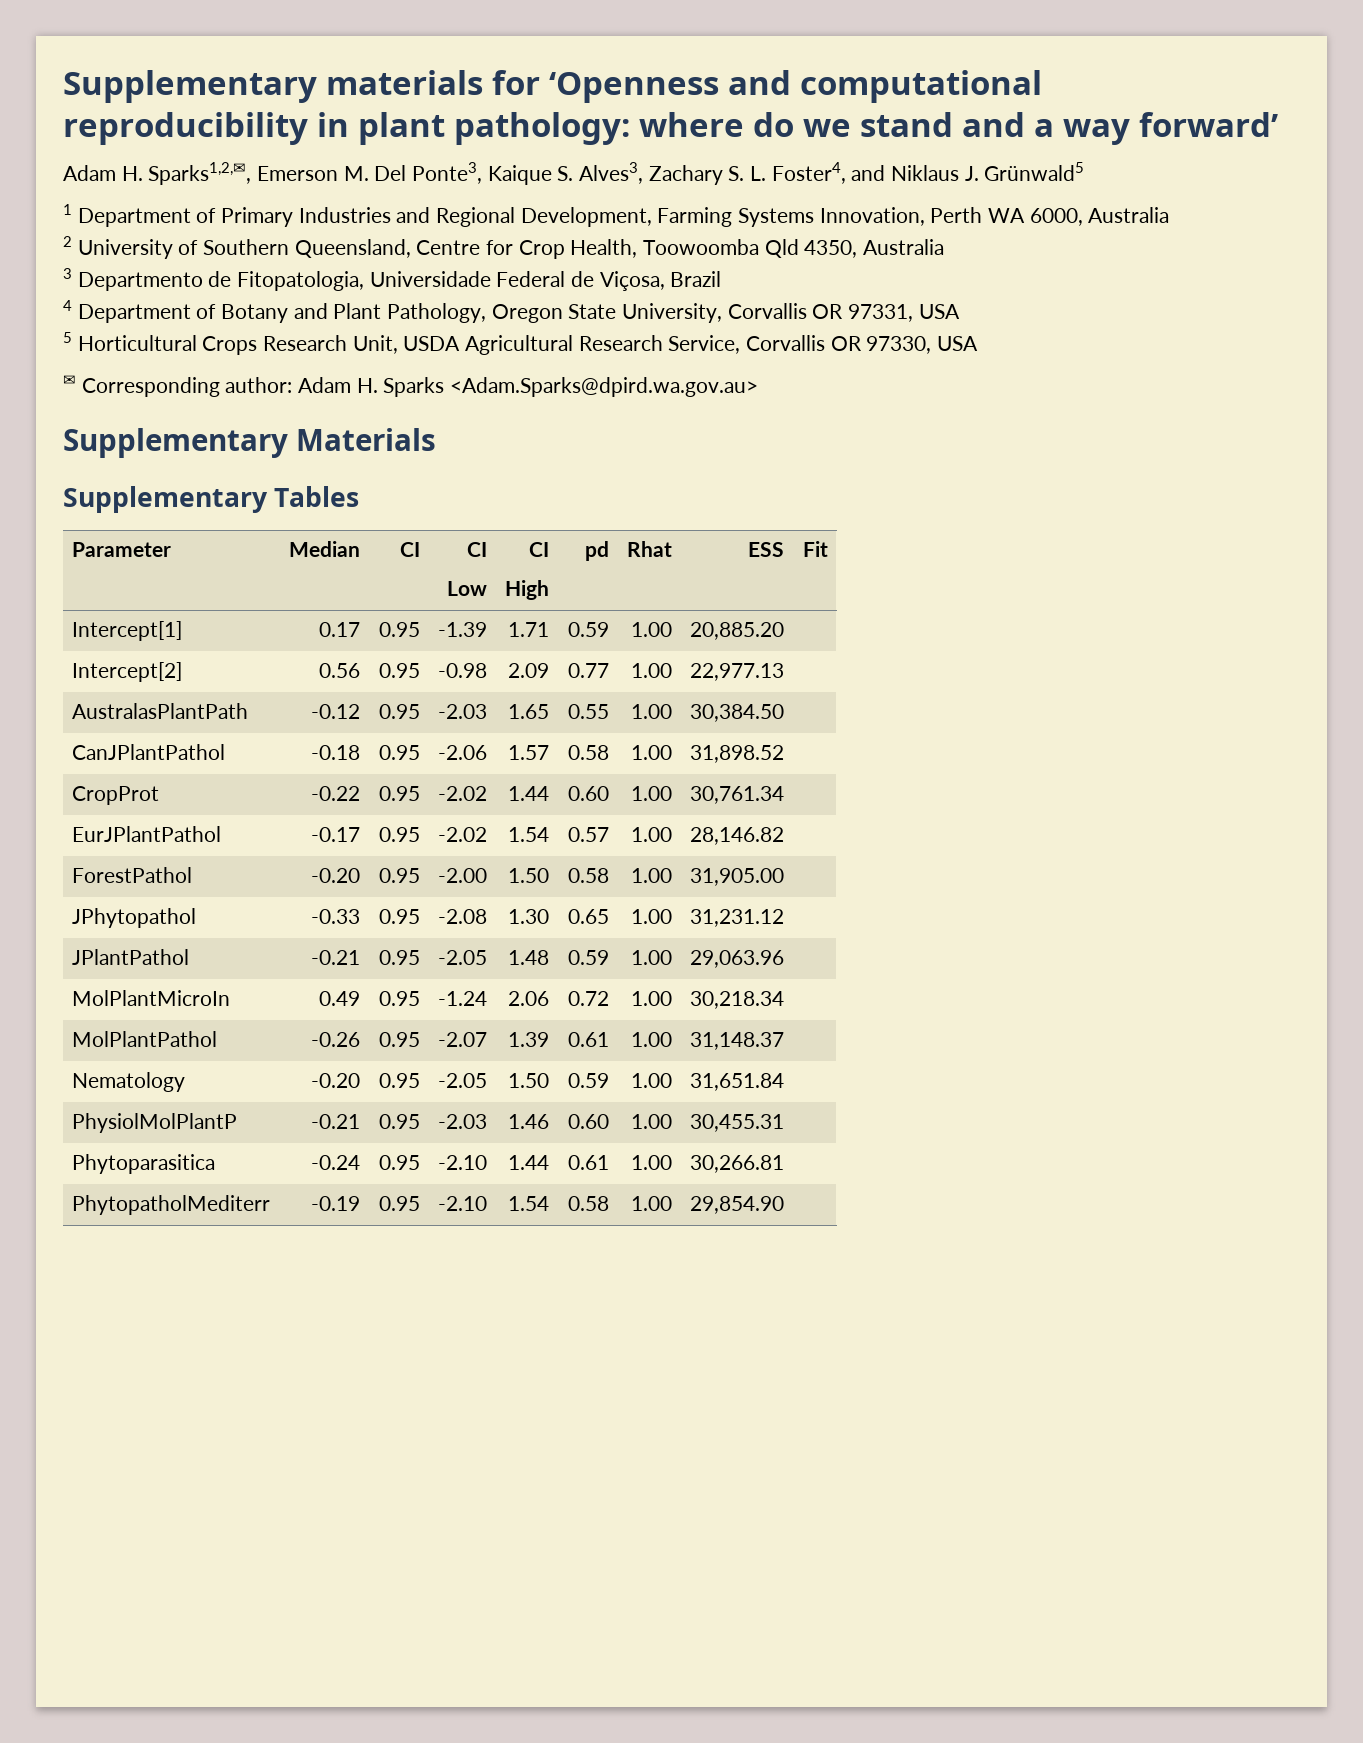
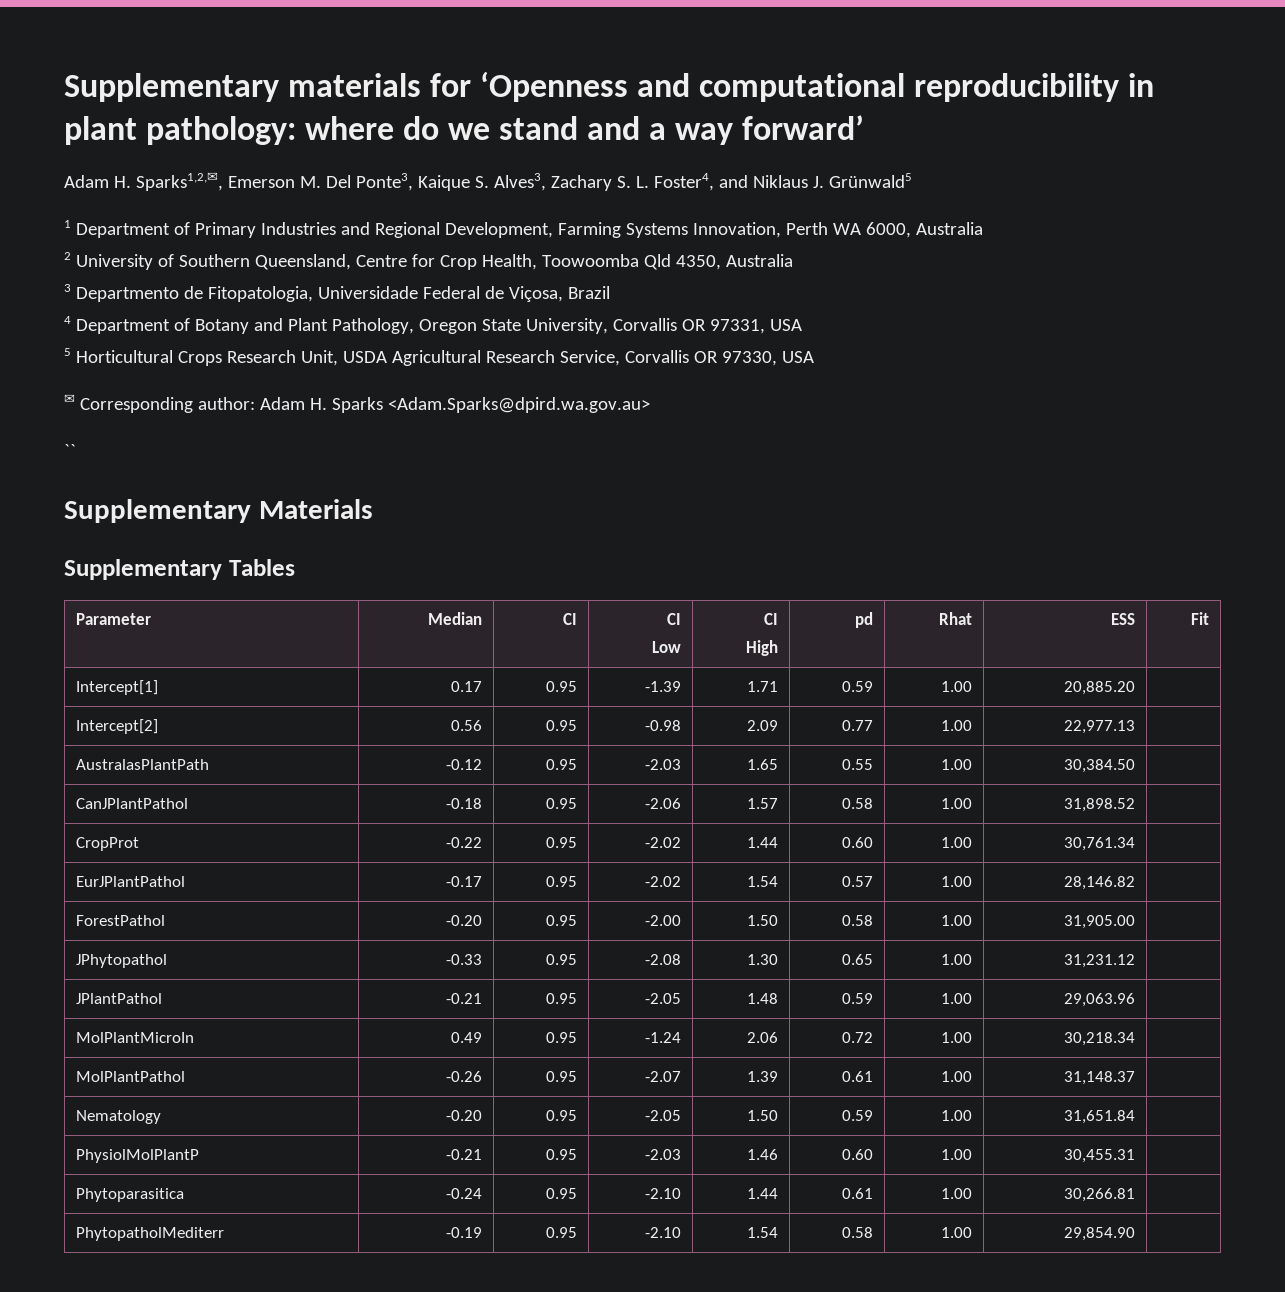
+ ``

